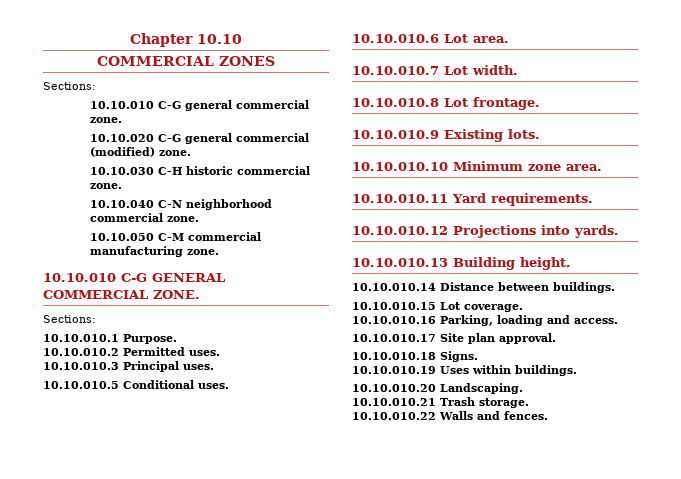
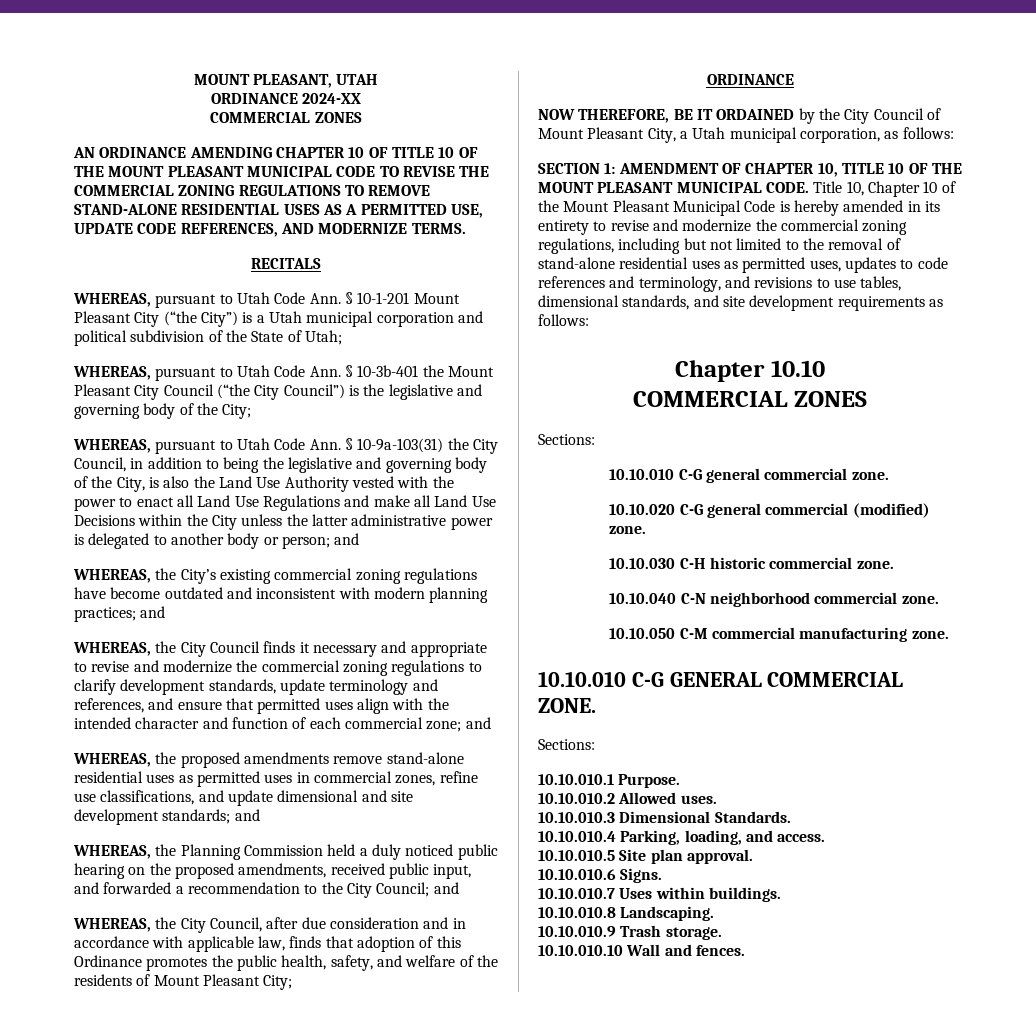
+ MOUNT PLEASANT, UTAH
+ ORDINANCE 2024-XX
+ COMMERCIAL ZONES
+ AN ORDINANCE AMENDING CHAPTER 10 OF TITLE 10 OF THE MOUNT PLEASANT MUNICIPAL CODE TO REVISE THE COMMERCIAL ZONING REGULATIONS TO REMOVE STAND-ALONE RESIDENTIAL USES AS A PERMITTED USE, UPDATE CODE REFERENCES, AND MODERNIZE TERMS.
+ RECITALS
+ WHEREAS, pursuant to Utah Code Ann. § 10-1-201 Mount Pleasant City (“the City”) is a Utah municipal corporation and political subdivision of the State of Utah;
+ WHEREAS, pursuant to Utah Code Ann. § 10-3b-401 the Mount Pleasant City Council (“the City Council”) is the legislative and governing body of the City;
+ WHEREAS, pursuant to Utah Code Ann. § 10-9a-103(31) the City Council, in addition to being the legislative and governing body of the City, is also the Land Use Authority vested with the power to enact all Land Use Regulations and make all Land Use Decisions within the City unless the latter administrative power is delegated to another body or person; and
+ WHEREAS, the City’s existing commercial zoning regulations have become outdated and inconsistent with modern planning practices; and
+ WHEREAS, the City Council finds it necessary and appropriate to revise and modernize the commercial zoning regulations to clarify development standards, update terminology and references, and ensure that permitted uses align with the intended character and function of each commercial zone; and
+ WHEREAS, the proposed amendments remove stand-alone residential uses as permitted uses in commercial zones, refine use classifications, and update dimensional and site development standards; and
+ WHEREAS, the Planning Commission held a duly noticed public hearing on the proposed amendments, received public input, and forwarded a recommendation to the City Council; and
+ WHEREAS, the City Council, after due consideration and in accordance with applicable law, finds that adoption of this Ordinance promotes the public health, safety, and welfare of the residents of Mount Pleasant City;
+ ORDINANCE
+ NOW THEREFORE, BE IT ORDAINED by the City Council of Mount Pleasant City, a Utah municipal corporation, as follows:
+ SECTION 1: AMENDMENT OF CHAPTER 10, TITLE 10 OF THE MOUNT PLEASANT MUNICIPAL CODE. Title 10, Chapter 10 of the Mount Pleasant Municipal Code is hereby amended in its entirety to revise and modernize the commercial zoning regulations, including but not limited to the removal of stand-alone residential uses as permitted uses, updates to code references and terminology, and revisions to use tables, dimensional standards, and site development requirements as follows:
- 10.10.010.2 Permitted uses.
+ 10.10.010.2 Allowed uses.
- 10.10.010.3 Principal uses.
- 10.10.010.5 Conditional uses.
- 10.10.010.6 Lot area.
- 10.10.010.7 Lot width.
- 10.10.010.8 Lot frontage.
- 10.10.010.9 Existing lots.
- 10.10.010.10 Minimum zone area.
- 10.10.010.11 Yard requirements.
- 10.10.010.12 Projections into yards.
- 10.10.010.13 Building height.
- 10.10.010.14 Distance between buildings.
- 10.10.010.15 Lot coverage.
- 10.10.010.16 Parking, loading and access.
+ 10.10.010.3 Dimensional Standards.
+ 10.10.010.4 Parking, loading, and access.
- 10.10.010.17 Site plan approval.
+ 10.10.010.5 Site plan approval.
- 10.10.010.18 Signs.
+ 10.10.010.6 Signs.
- 10.10.010.19 Uses within buildings.
+ 10.10.010.7 Uses within buildings.
- 10.10.010.20 Landscaping.
+ 10.10.010.8 Landscaping.
- 10.10.010.21 Trash storage.
+ 10.10.010.9 Trash storage.
- 10.10.010.22 Walls and fences.
+ 10.10.010.10 Wall and fences.

